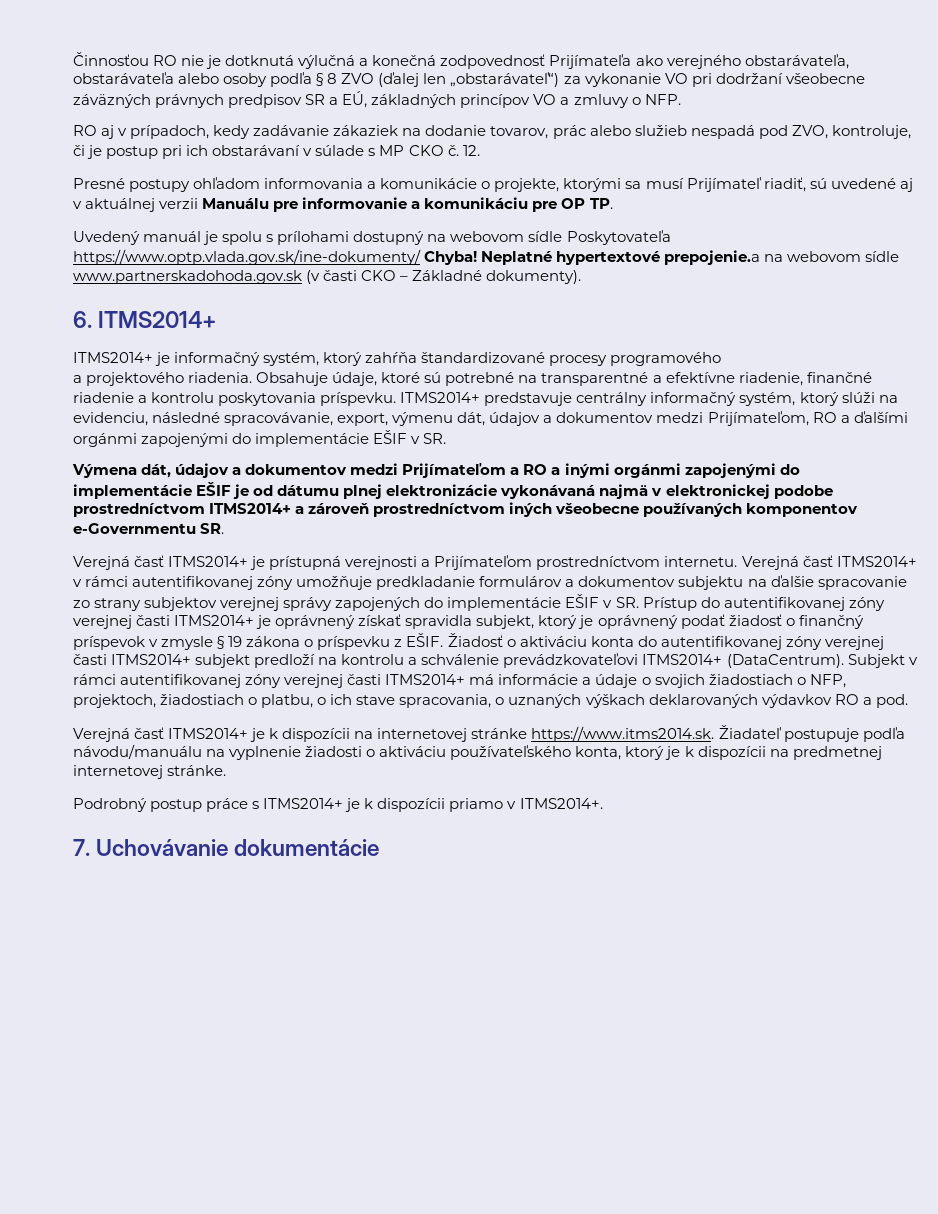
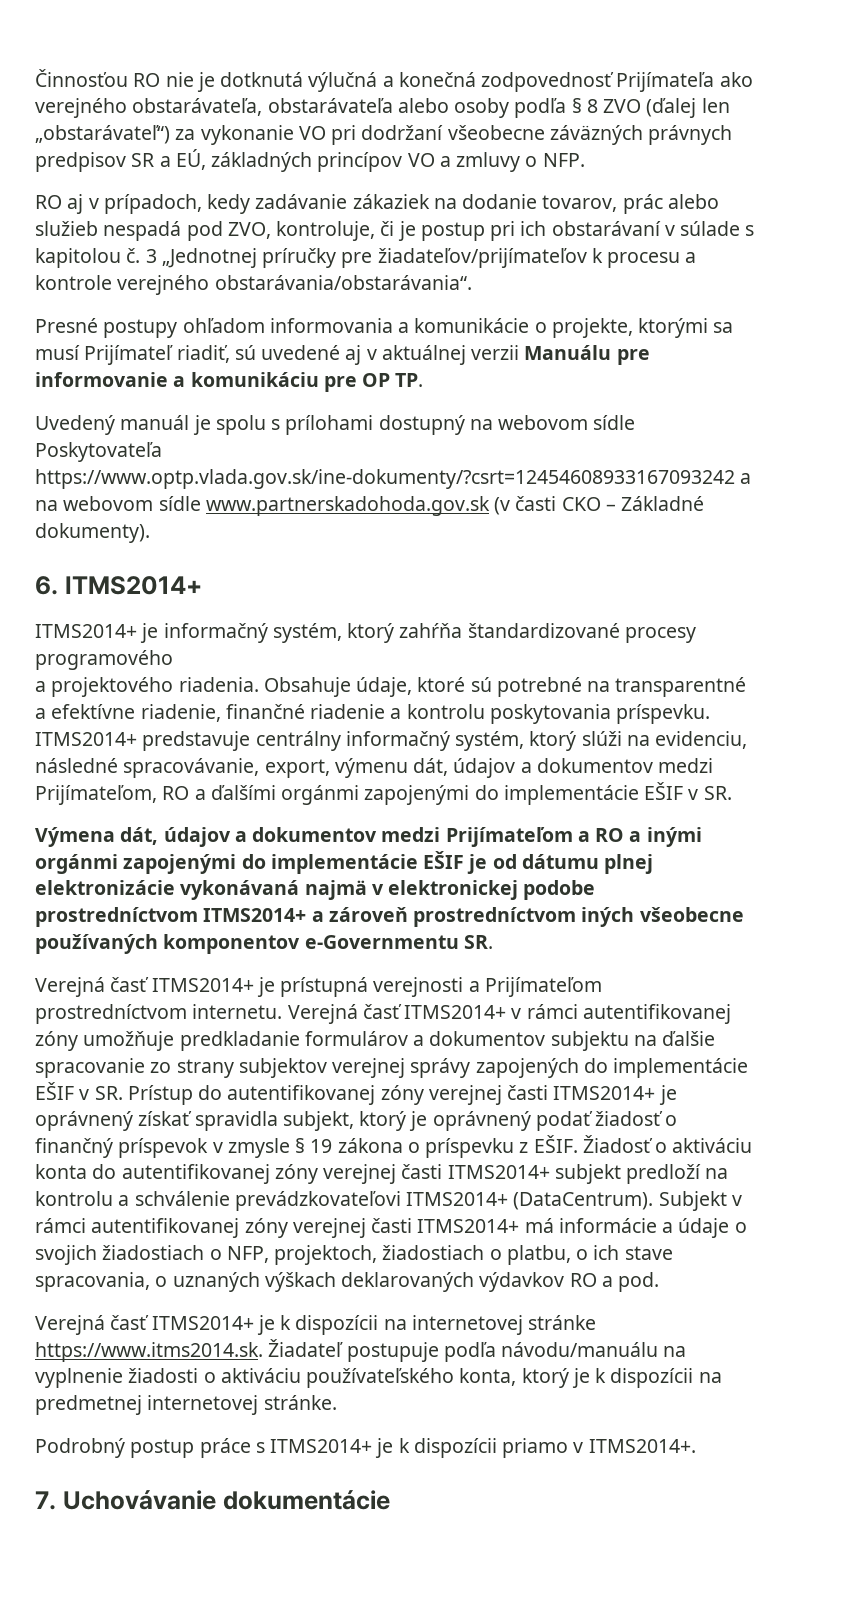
- RO aj v prípadoch, kedy zadávanie zákaziek na dodanie tovarov, prác alebo služieb nespadá pod ZVO, kontroluje, či je postup pri ich obstarávaní v súlade s MP CKO č. 12.
+ RO aj v prípadoch, kedy zadávanie zákaziek na dodanie tovarov, prác alebo služieb nespadá pod ZVO, kontroluje, či je postup pri ich obstarávaní v súlade s kapitolou č. 3 „Jednotnej príručky pre žiadateľov/prijímateľov k procesu a kontrole verejného obstarávania/obstarávania“.
- Uvedený manuál je spolu s prílohami dostupný na webovom sídle Poskytovateľa https://www.optp.vlada.gov.sk/ine-dokumenty/ Chyba! Neplatné hypertextové prepojenie.a na webovom sídle www.partnerskadohoda.gov.sk (v časti CKO – Základné dokumenty).
+ Uvedený manuál je spolu s prílohami dostupný na webovom sídle Poskytovateľa https://www.optp.vlada.gov.sk/ine-dokumenty/?csrt=12454608933167093242 a na webovom sídle www.partnerskadohoda.gov.sk (v časti CKO – Základné dokumenty).

